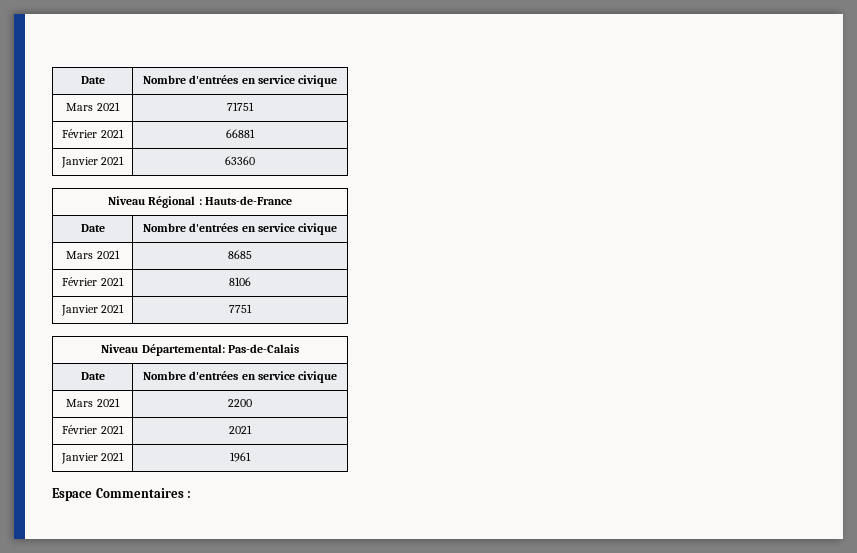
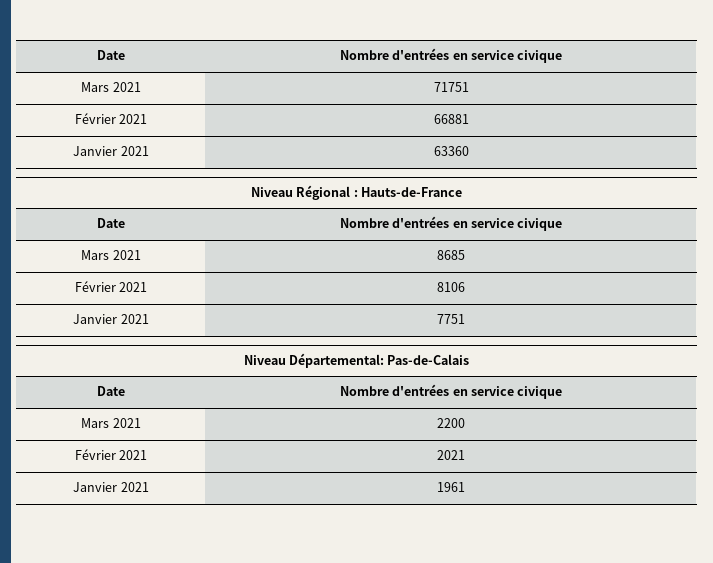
- Espace Commentaires :

